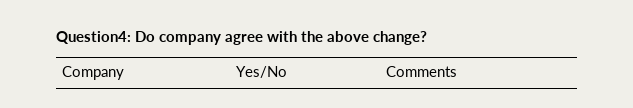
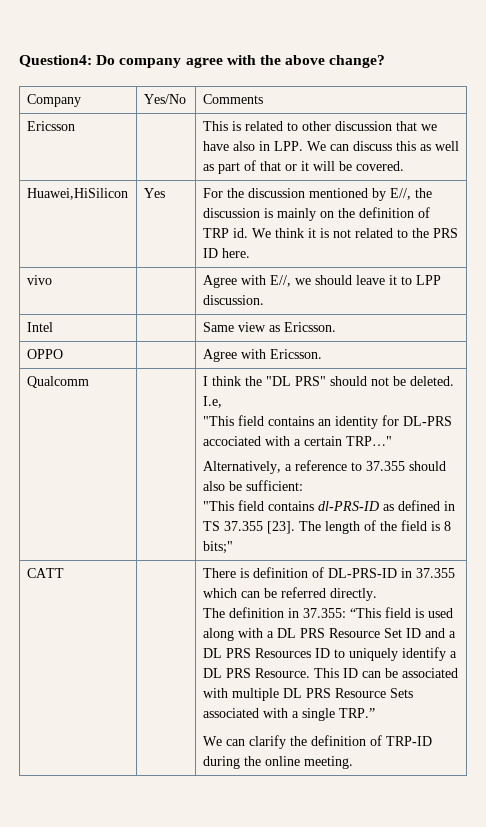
+ Ericsson | | This is related to other discussion that we have also in LPP. We can discuss this as well as part of that or it will be covered.
+ Huawei,HiSilicon | Yes | For the discussion mentioned by E//, the discussion is mainly on the definition of TRP id. We think it is not related to the PRS ID here.
+ vivo | | Agree with E//, we should leave it to LPP discussion.
+ Intel | | Same view as Ericsson.
+ OPPO | | Agree with Ericsson.
+ Qualcomm | | I think the "DL PRS" should not be deleted. I.e,
+ "This field contains an identity for DL-PRS accociated with a certain TRP…"
+ Alternatively, a reference to 37.355 should also be sufficient:
+ "This field contains dl-PRS-ID as defined in TS 37.355 [23]. The length of the field is 8 bits;"
+ CATT | | There is definition of DL-PRS-ID in 37.355 which can be referred directly.
+ The definition in 37.355: “This field is used along with a DL PRS Resource Set ID and a DL PRS Resources ID to uniquely identify a DL PRS Resource. This ID can be associated with multiple DL PRS Resource Sets associated with a single TRP.”
+ We can clarify the definition of TRP-ID during the online meeting.

